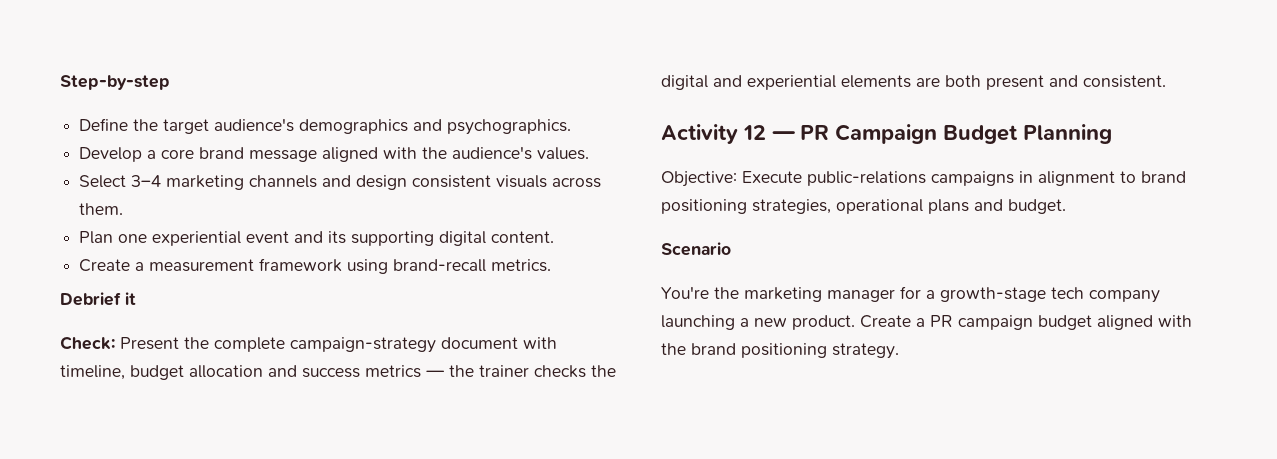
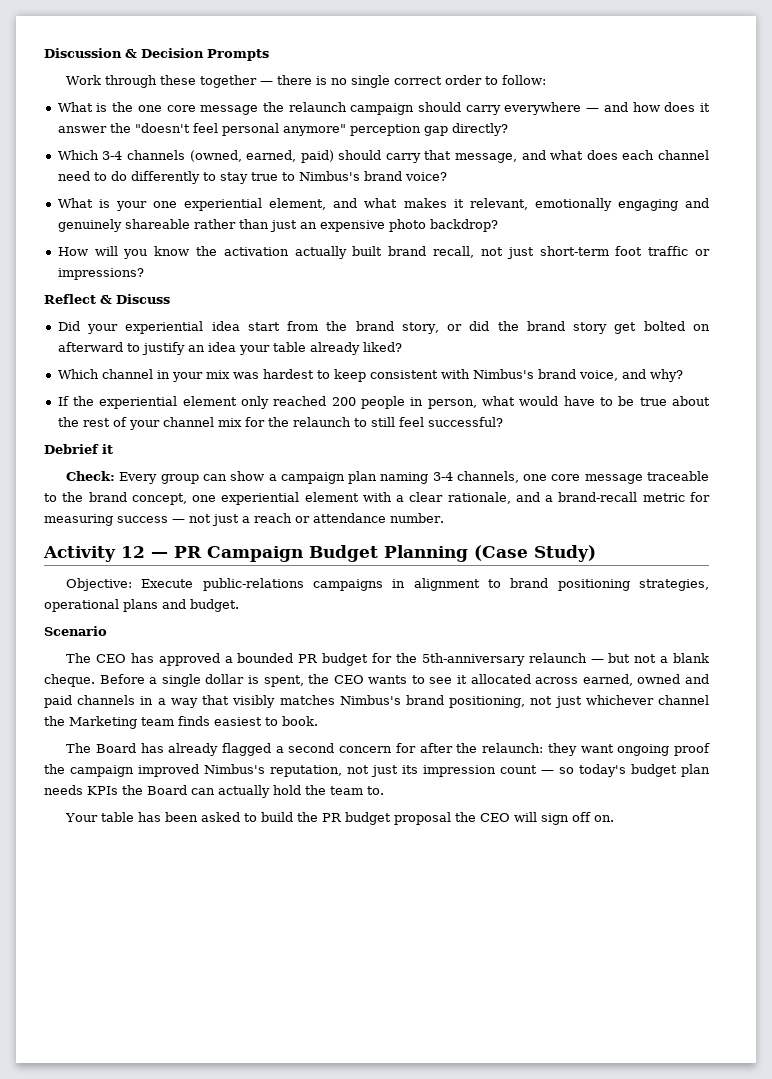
- Step-by-step
- Define the target audience's demographics and psychographics.
- Develop a core brand message aligned with the audience's values.
- Select 3–4 marketing channels and design consistent visuals across them.
- Plan one experiential event and its supporting digital content.
- Create a measurement framework using brand-recall metrics.
+ Discussion & Decision Prompts
+ Work through these together — there is no single correct order to follow:
+ What is the one core message the relaunch campaign should carry everywhere — and how does it answer the "doesn't feel personal anymore" perception gap directly?
+ Which 3-4 channels (owned, earned, paid) should carry that message, and what does each channel need to do differently to stay true to Nimbus's brand voice?
+ What is your one experiential element, and what makes it relevant, emotionally engaging and genuinely shareable rather than just an expensive photo backdrop?
+ How will you know the activation actually built brand recall, not just short-term foot traffic or impressions?
+ Reflect & Discuss
+ Did your experiential idea start from the brand story, or did the brand story get bolted on afterward to justify an idea your table already liked?
+ Which channel in your mix was hardest to keep consistent with Nimbus's brand voice, and why?
+ If the experiential element only reached 200 people in person, what would have to be true about the rest of your channel mix for the relaunch to still feel successful?
  Debrief it
- Check: Present the complete campaign-strategy document with timeline, budget allocation and success metrics — the trainer checks the digital and experiential elements are both present and consistent.
+ Check: Every group can show a campaign plan naming 3-4 channels, one core message traceable to the brand concept, one experiential element with a clear rationale, and a brand-recall metric for measuring success — not just a reach or attendance number.
- Activity 12 — PR Campaign Budget Planning
+ Activity 12 — PR Campaign Budget Planning (Case Study)
- You're the marketing manager for a growth-stage tech company launching a new product. Create a PR campaign budget aligned with the brand positioning strategy.
+ The CEO has approved a bounded PR budget for the 5th-anniversary relaunch — but not a blank cheque. Before a single dollar is spent, the CEO wants to see it allocated across earned, owned and paid channels in a way that visibly matches Nimbus's brand positioning, not just whichever channel the Marketing team finds easiest to book.
+ The Board has already flagged a second concern for after the relaunch: they want ongoing proof the campaign improved Nimbus's reputation, not just its impression count — so today's budget plan needs KPIs the Board can actually hold the team to.
+ Your table has been asked to build the PR budget proposal the CEO will sign off on.

